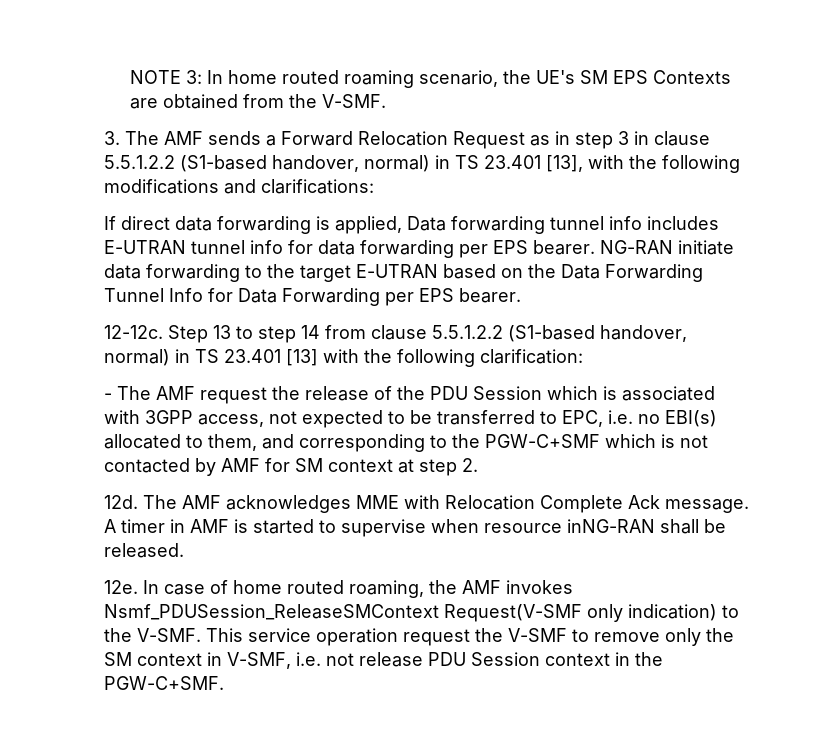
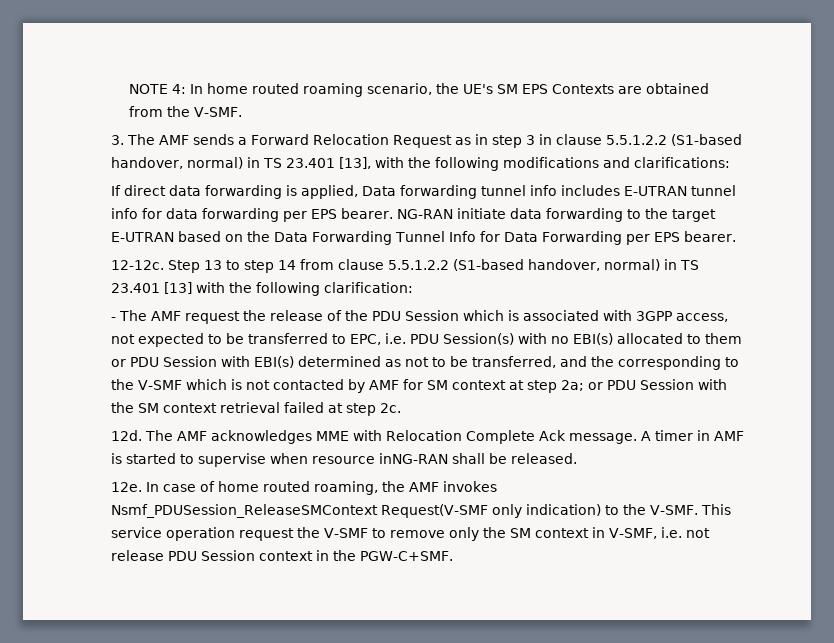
- NOTE 3: In home routed roaming scenario, the UE's SM EPS Contexts are obtained from the V-SMF.
+ NOTE 4: In home routed roaming scenario, the UE's SM EPS Contexts are obtained from the V-SMF.
- - The AMF request the release of the PDU Session which is associated with 3GPP access, not expected to be transferred to EPC, i.e. no EBI(s) allocated to them, and corresponding to the PGW-C+SMF which is not contacted by AMF for SM context at step 2.
+ - The AMF request the release of the PDU Session which is associated with 3GPP access, not expected to be transferred to EPC, i.e. PDU Session(s) with no EBI(s) allocated to them or PDU Session with EBI(s) determined as not to be transferred, and the corresponding to the V-SMF which is not contacted by AMF for SM context at step 2a; or PDU Session with the SM context retrieval failed at step 2c.

